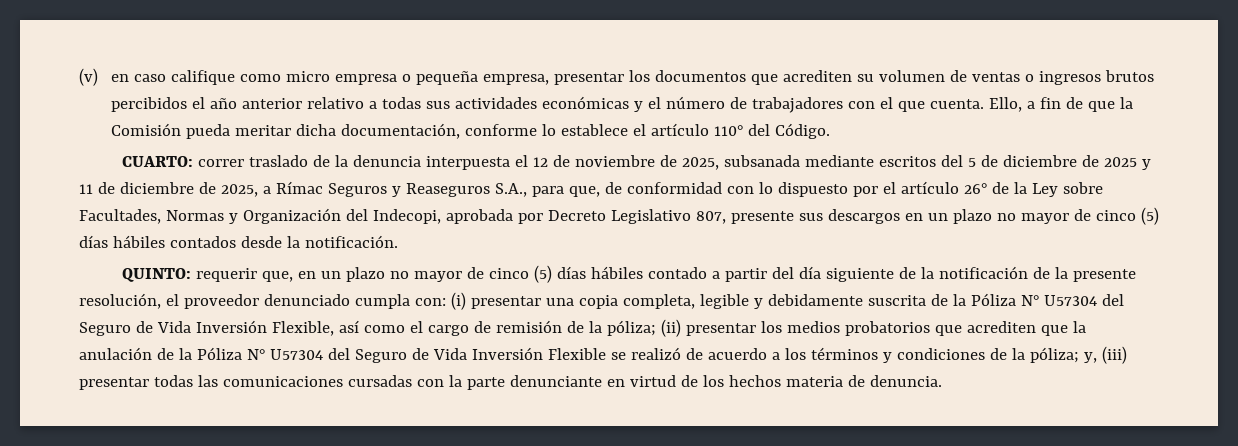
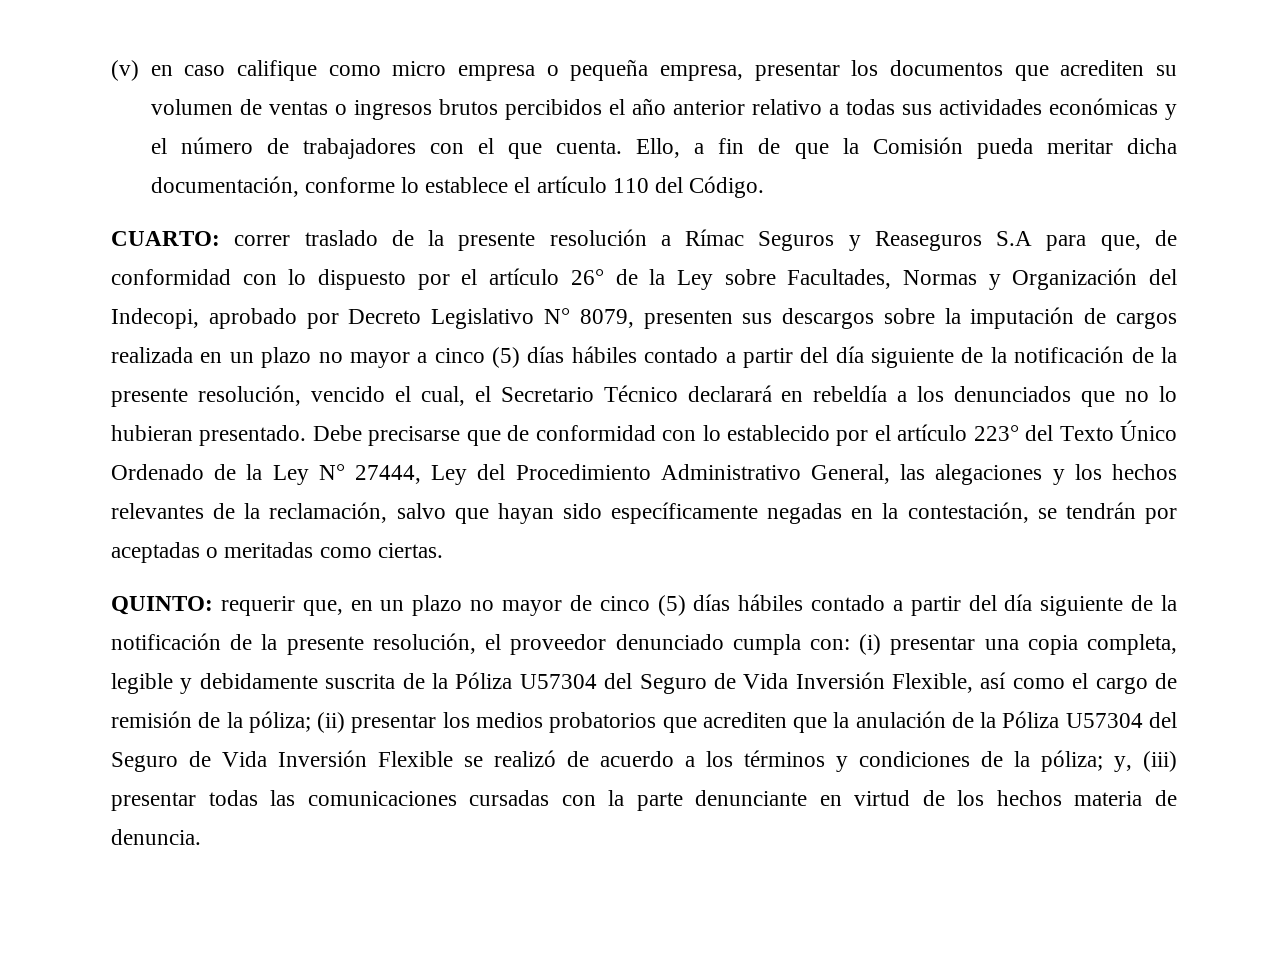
- Ello, a fin de que la Comisión pueda meritar dicha documentación, conforme lo establece el artículo 110° del Código.
+ Ello, a fin de que la Comisión pueda meritar dicha documentación, conforme lo establece el artículo 110 del Código.
- CUARTO: correr traslado de la denuncia interpuesta el 12 de noviembre de 2025, subsanada mediante escritos del 5 de diciembre de 2025 y 11 de diciembre de 2025, a Rímac Seguros y Reaseguros S.A., para que, de conformidad con lo dispuesto por el artículo 26° de la Ley sobre Facultades, Normas y Organización del Indecopi, aprobada por Decreto Legislativo 807, presente sus descargos en un plazo no mayor de cinco (5) días hábiles contados desde la notificación.
+ CUARTO: correr traslado de la presente resolución a Rímac Seguros y Reaseguros S.A para que, de conformidad con lo dispuesto por el artículo 26° de la Ley sobre Facultades, Normas y Organización del Indecopi, aprobado por Decreto Legislativo N° 8079, presenten sus descargos sobre la imputación de cargos realizada en un plazo no mayor a cinco (5) días hábiles contado a partir del día siguiente de la notificación de la presente resolución, vencido el cual, el Secretario Técnico declarará en rebeldía a los denunciados que no lo hubieran presentado. Debe precisarse que de conformidad con lo establecido por el artículo 223° del Texto Único Ordenado de la Ley N° 27444, Ley del Procedimiento Administrativo General, las alegaciones y los hechos relevantes de la reclamación, salvo que hayan sido específicamente negadas en la contestación, se tendrán por aceptadas o meritadas como ciertas.
- (i) presentar una copia completa, legible y debidamente suscrita de la Póliza N° U57304 del Seguro de Vida Inversión Flexible, así como el cargo de remisión de la póliza;
+ (i) presentar una copia completa, legible y debidamente suscrita de la Póliza U57304 del Seguro de Vida Inversión Flexible, así como el cargo de remisión de la póliza;
- (ii) presentar los medios probatorios que acrediten que la anulación de la Póliza N° U57304 del Seguro de Vida Inversión Flexible se realizó de acuerdo a los términos y condiciones de la póliza;
+ (ii) presentar los medios probatorios que acrediten que la anulación de la Póliza U57304 del Seguro de Vida Inversión Flexible se realizó de acuerdo a los términos y condiciones de la póliza;

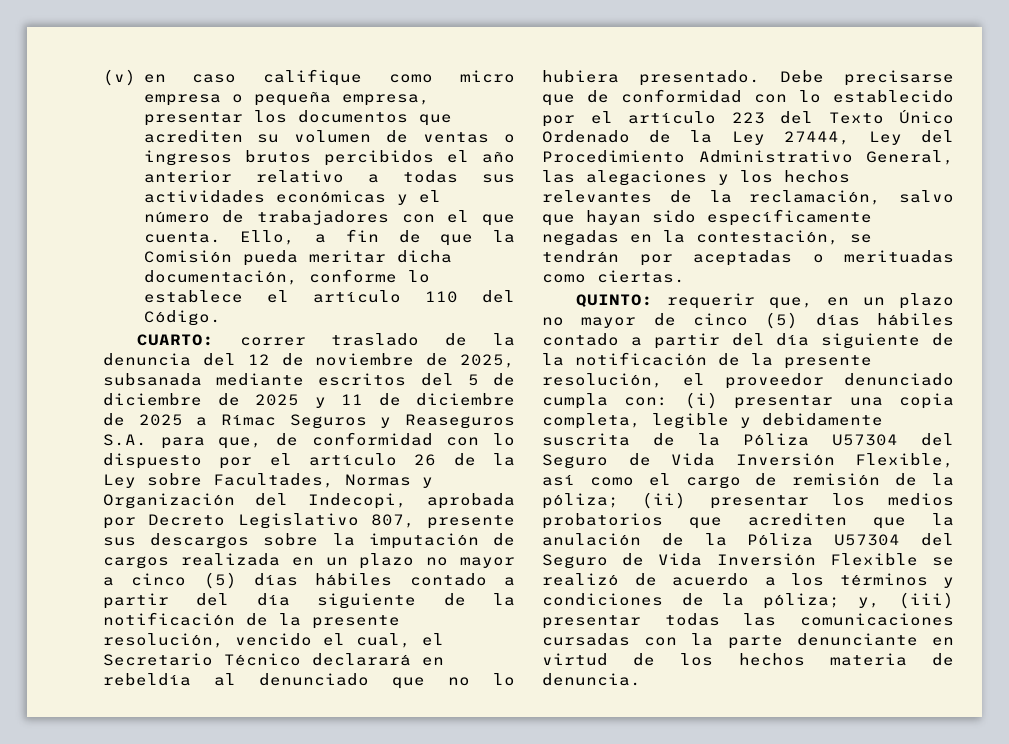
- correr traslado de la presente resolución a Rímac Seguros y Reaseguros S.A para que, de conformidad con lo dispuesto por el artículo 26° de la Ley sobre Facultades, Normas y Organización del Indecopi, aprobado por Decreto Legislativo N° 8079, presenten sus descargos sobre la imputación de cargos realizada en un plazo no mayor a cinco (5) días hábiles contado a partir del día siguiente de la notificación de la presente resolución, vencido el cual, el Secretario Técnico declarará en rebeldía a los denunciados que no lo hubieran presentado.
+ correr traslado de la denuncia del 12 de noviembre de 2025, subsanada mediante escritos del 5 de diciembre de 2025 y 11 de diciembre de 2025 a Rímac Seguros y Reaseguros S.A. para que, de conformidad con lo dispuesto por el artículo 26 de la Ley sobre Facultades, Normas y Organización del Indecopi, aprobada por Decreto Legislativo 807, presente sus descargos sobre la imputación de cargos realizada en un plazo no mayor a cinco (5) días hábiles contado a partir del día siguiente de la notificación de la presente resolución, vencido el cual, el Secretario Técnico declarará en rebeldía al denunciado que no lo hubiera presentado.
- Debe precisarse que de conformidad con lo establecido por el artículo 223° del Texto Único Ordenado de la Ley N° 27444, Ley del Procedimiento Administrativo General, las alegaciones y los hechos relevantes de la reclamación, salvo que hayan sido específicamente negadas en la contestación, se tendrán por aceptadas o meritadas como ciertas.
+ Debe precisarse que de conformidad con lo establecido por el artículo 223 del Texto Único Ordenado de la Ley 27444, Ley del Procedimiento Administrativo General, las alegaciones y los hechos relevantes de la reclamación, salvo que hayan sido específicamente negadas en la contestación, se tendrán por aceptadas o merituadas como ciertas.

